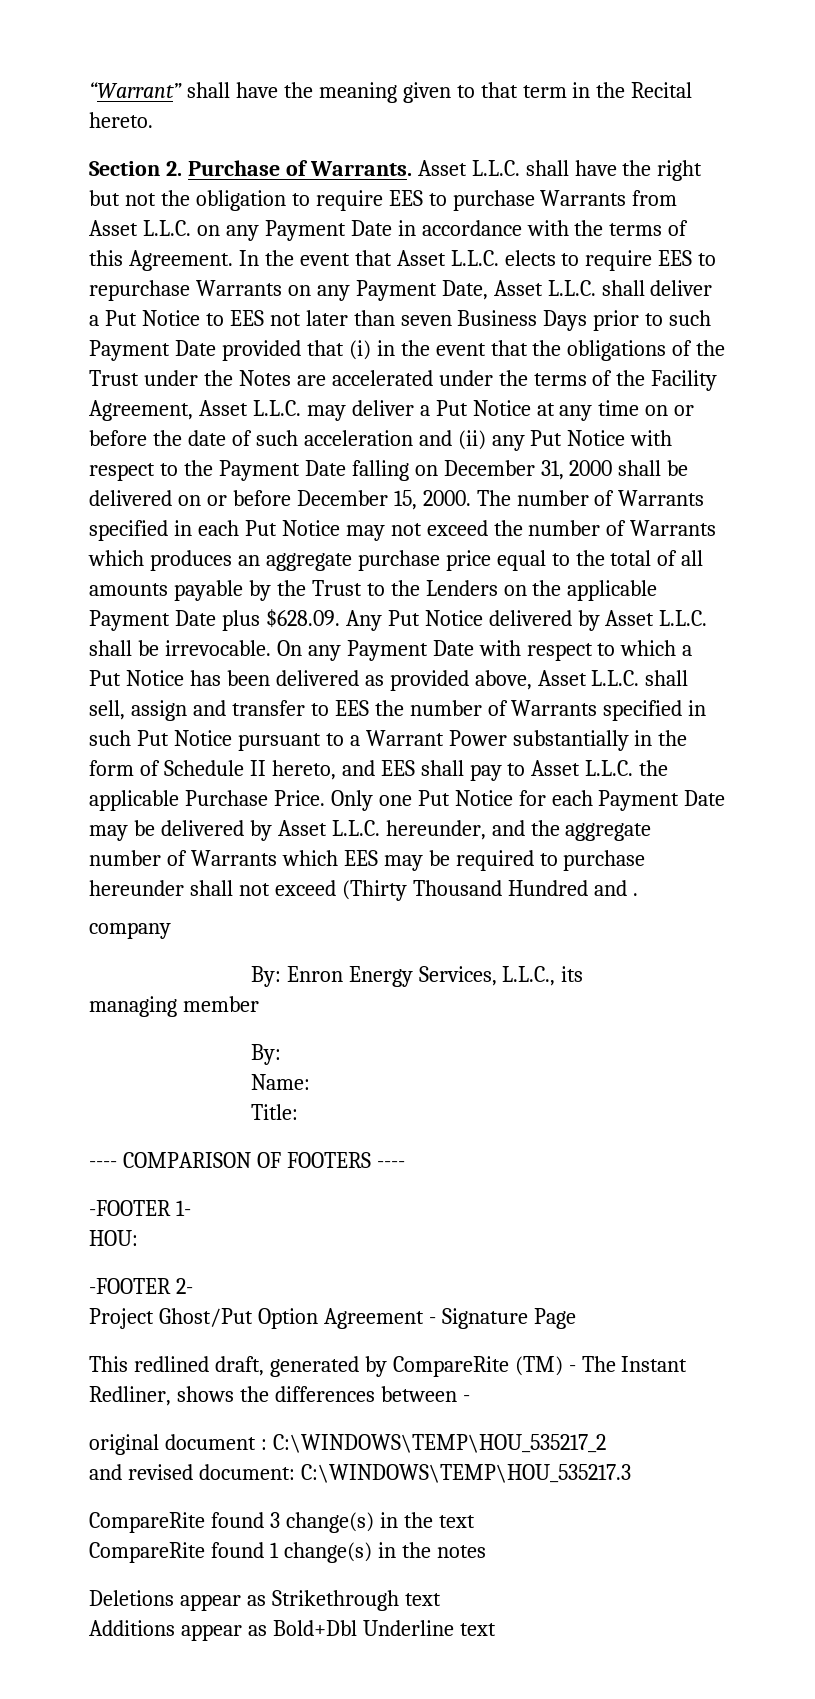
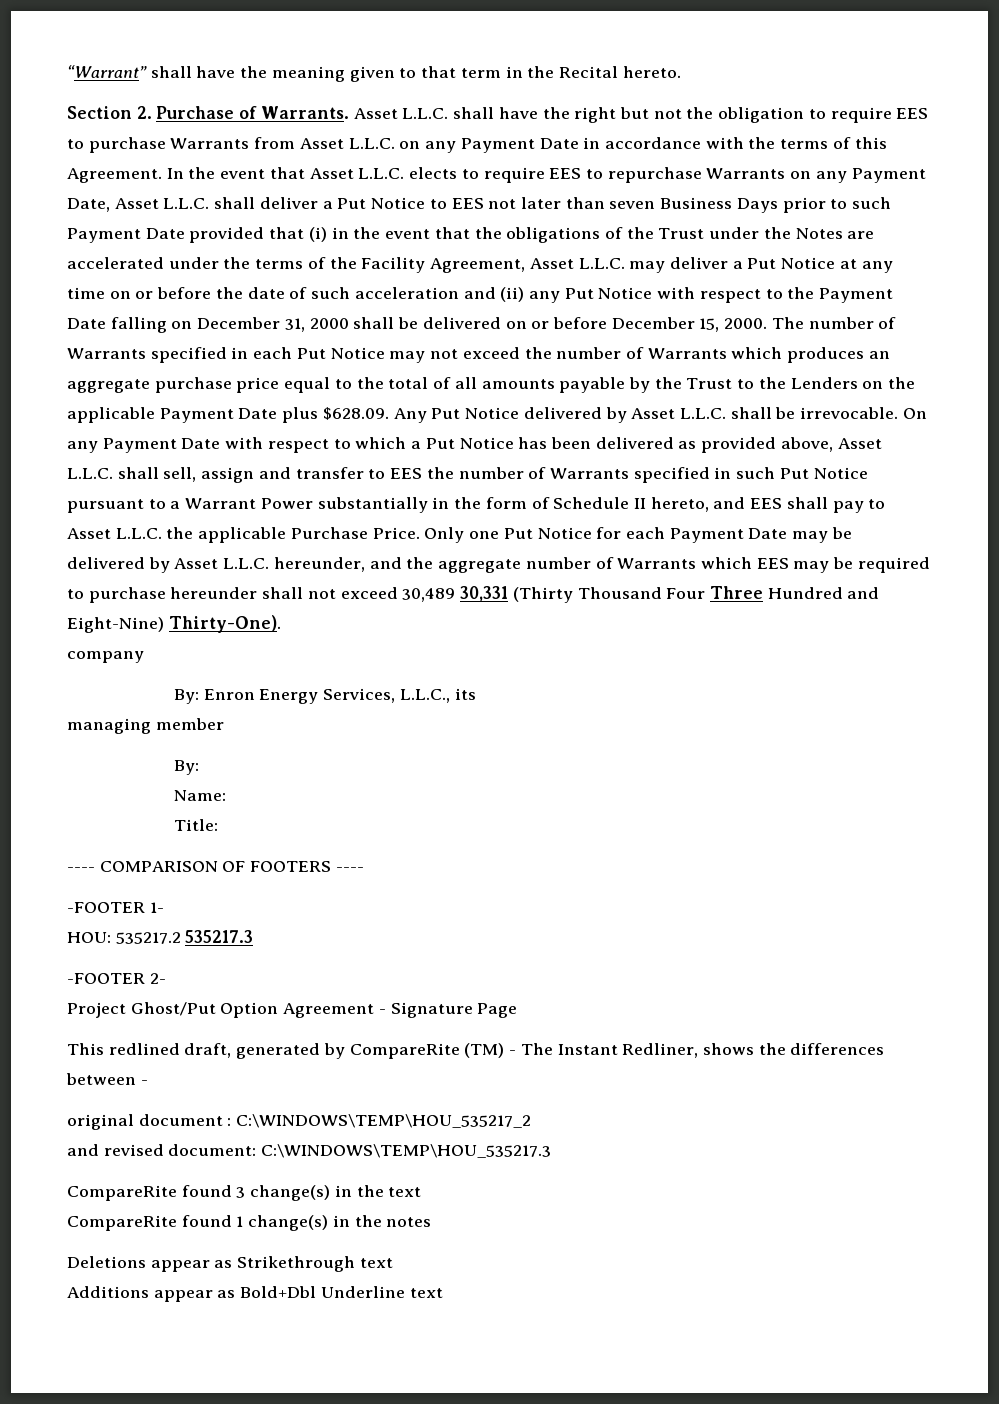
- Only one Put Notice for each Payment Date may be delivered by Asset L.L.C. hereunder, and the aggregate number of Warrants which EES may be required to purchase hereunder shall not exceed (Thirty Thousand Hundred and .
+ Only one Put Notice for each Payment Date may be delivered by Asset L.L.C. hereunder, and the aggregate number of Warrants which EES may be required to purchase hereunder shall not exceed 30,489 30,331 (Thirty Thousand Four Three Hundred and Eight-Nine) Thirty-One).
- HOU:
+ HOU: 535217.2 535217.3

